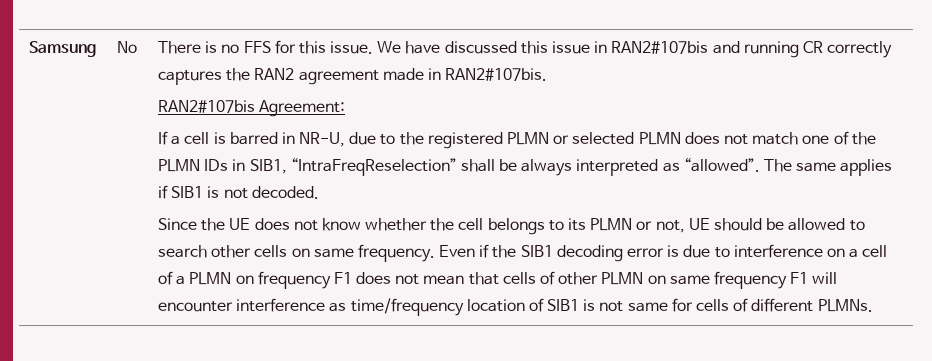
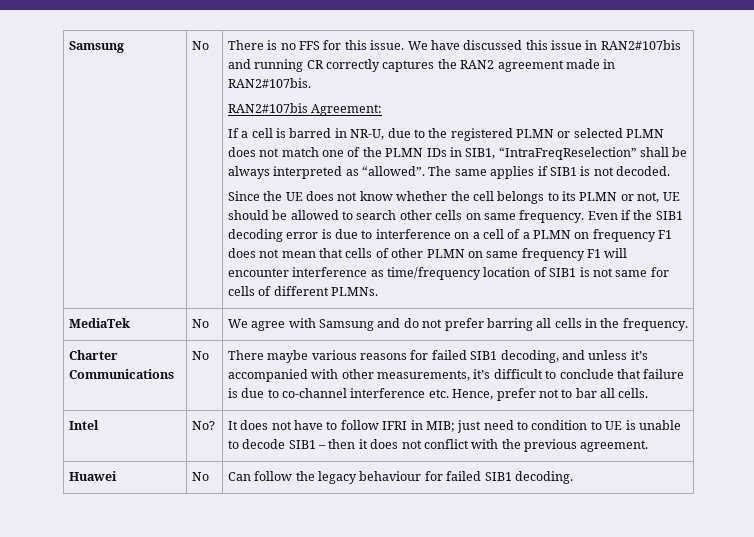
+ MediaTek | No | We agree with Samsung and do not prefer barring all cells in the frequency.
+ Charter Communications | No | There maybe various reasons for failed SIB1 decoding, and unless it’s accompanied with other measurements, it’s difficult to conclude that failure is due to co-channel interference etc. Hence, prefer not to bar all cells.
+ Intel | No? | It does not have to follow IFRI in MIB; just need to condition to UE is unable to decode SIB1 – then it does not conflict with the previous agreement.
+ Huawei | No | Can follow the legacy behaviour for failed SIB1 decoding.

